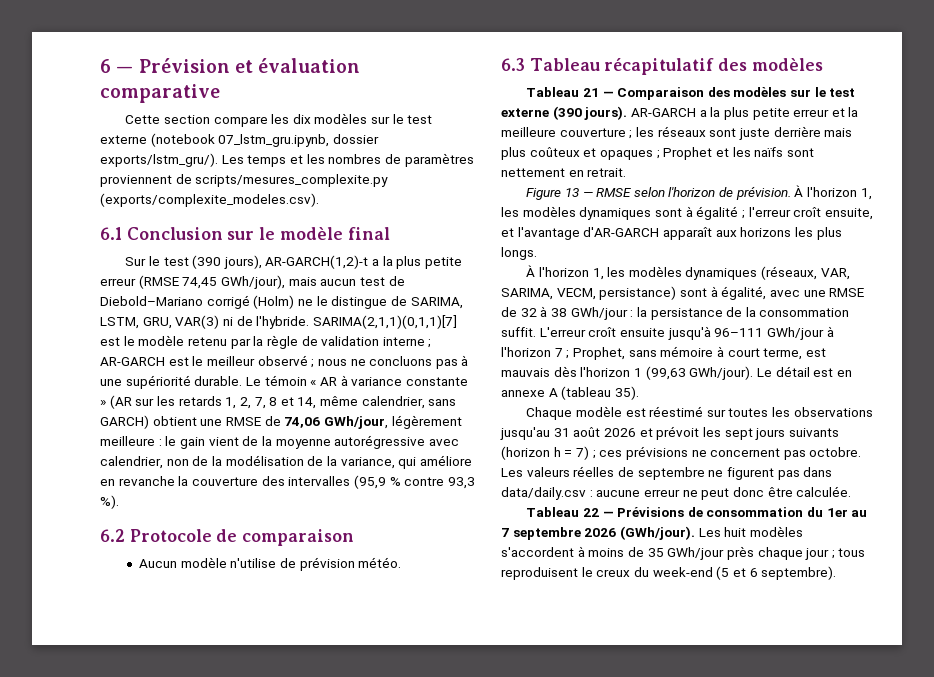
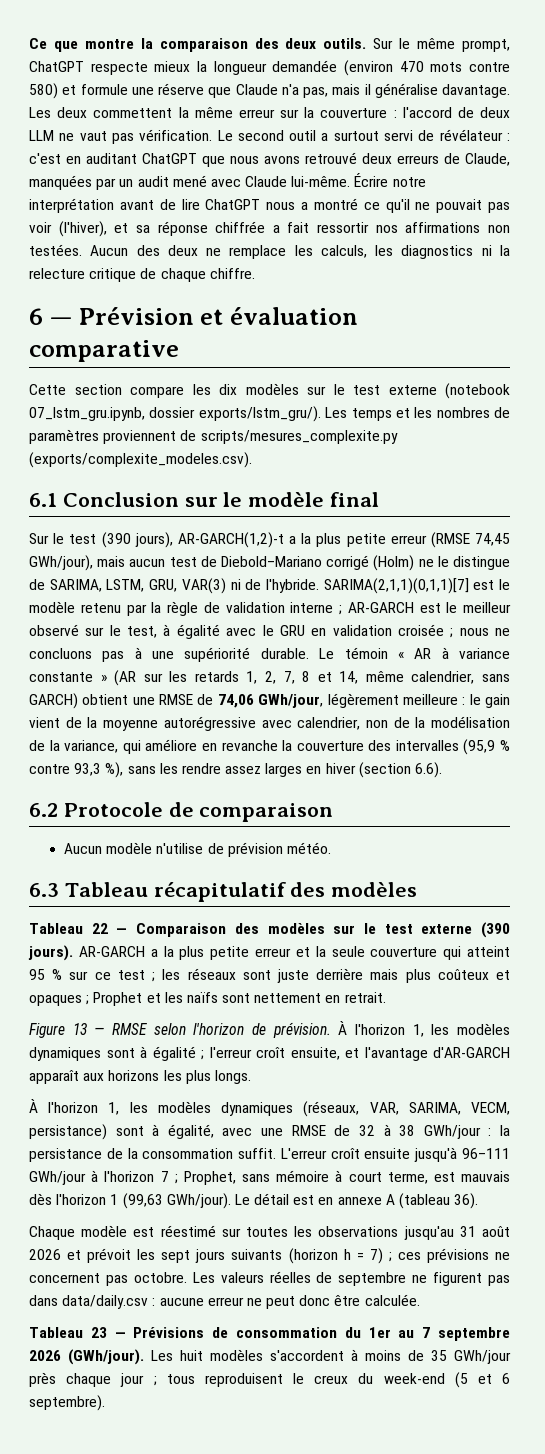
+ Ce que montre la comparaison des deux outils. Sur le même prompt, ChatGPT respecte mieux la longueur demandée (environ 470 mots contre 580) et formule une réserve que Claude n'a pas, mais il généralise davantage. Les deux commettent la même erreur sur la couverture : l'accord de deux LLM ne vaut pas vérification. Le second outil a surtout servi de révélateur : c'est en auditant ChatGPT que nous avons retrouvé deux erreurs de Claude, manquées par un audit mené avec Claude lui-même. Écrire notre interprétation avant de lire ChatGPT nous a montré ce qu'il ne pouvait pas voir (l'hiver), et sa réponse chiffrée a fait ressortir nos affirmations non testées. Aucun des deux ne remplace les calculs, les diagnostics ni la relecture critique de chaque chiffre.
- SARIMA(2,1,1)(0,1,1)[7] est le modèle retenu par la règle de validation interne ; AR-GARCH est le meilleur observé ; nous ne concluons pas à une supériorité durable.
+ SARIMA(2,1,1)(0,1,1)[7] est le modèle retenu par la règle de validation interne ; AR-GARCH est le meilleur observé sur le test, à égalité avec le GRU en validation croisée ; nous ne concluons pas à une supériorité durable.
- Le témoin « AR à variance constante » (AR sur les retards 1, 2, 7, 8 et 14, même calendrier, sans GARCH) obtient une RMSE de 74,06 GWh/jour, légèrement meilleure : le gain vient de la moyenne autorégressive avec calendrier, non de la modélisation de la variance, qui améliore en revanche la couverture des intervalles (95,9 % contre 93,3 %).
+ Le témoin « AR à variance constante » (AR sur les retards 1, 2, 7, 8 et 14, même calendrier, sans GARCH) obtient une RMSE de 74,06 GWh/jour, légèrement meilleure : le gain vient de la moyenne autorégressive avec calendrier, non de la modélisation de la variance, qui améliore en revanche la couverture des intervalles (95,9 % contre 93,3 %), sans les rendre assez larges en hiver (section 6.6).
- Tableau 21 — Comparaison des modèles sur le test externe (390 jours).
+ Tableau 22 — Comparaison des modèles sur le test externe (390 jours).
- AR-GARCH a la plus petite erreur et la meilleure couverture ; les réseaux sont juste derrière mais plus coûteux et opaques ; Prophet et les naïfs sont nettement en retrait.
+ AR-GARCH a la plus petite erreur et la seule couverture qui atteint 95 % sur ce test ; les réseaux sont juste derrière mais plus coûteux et opaques ; Prophet et les naïfs sont nettement en retrait.
- Le détail est en annexe A (tableau 35).
+ Le détail est en annexe A (tableau 36).
- Tableau 22 — Prévisions de consommation du 1er au 7 septembre 2026 (GWh/jour).
+ Tableau 23 — Prévisions de consommation du 1er au 7 septembre 2026 (GWh/jour).

